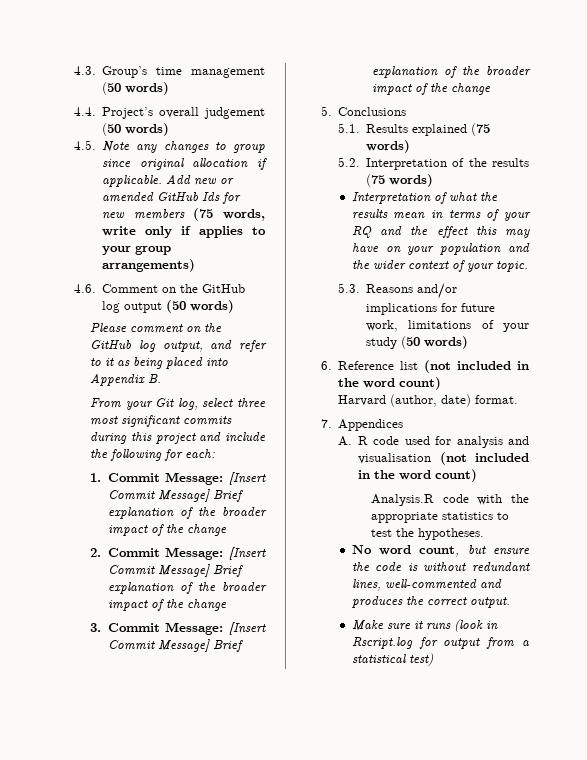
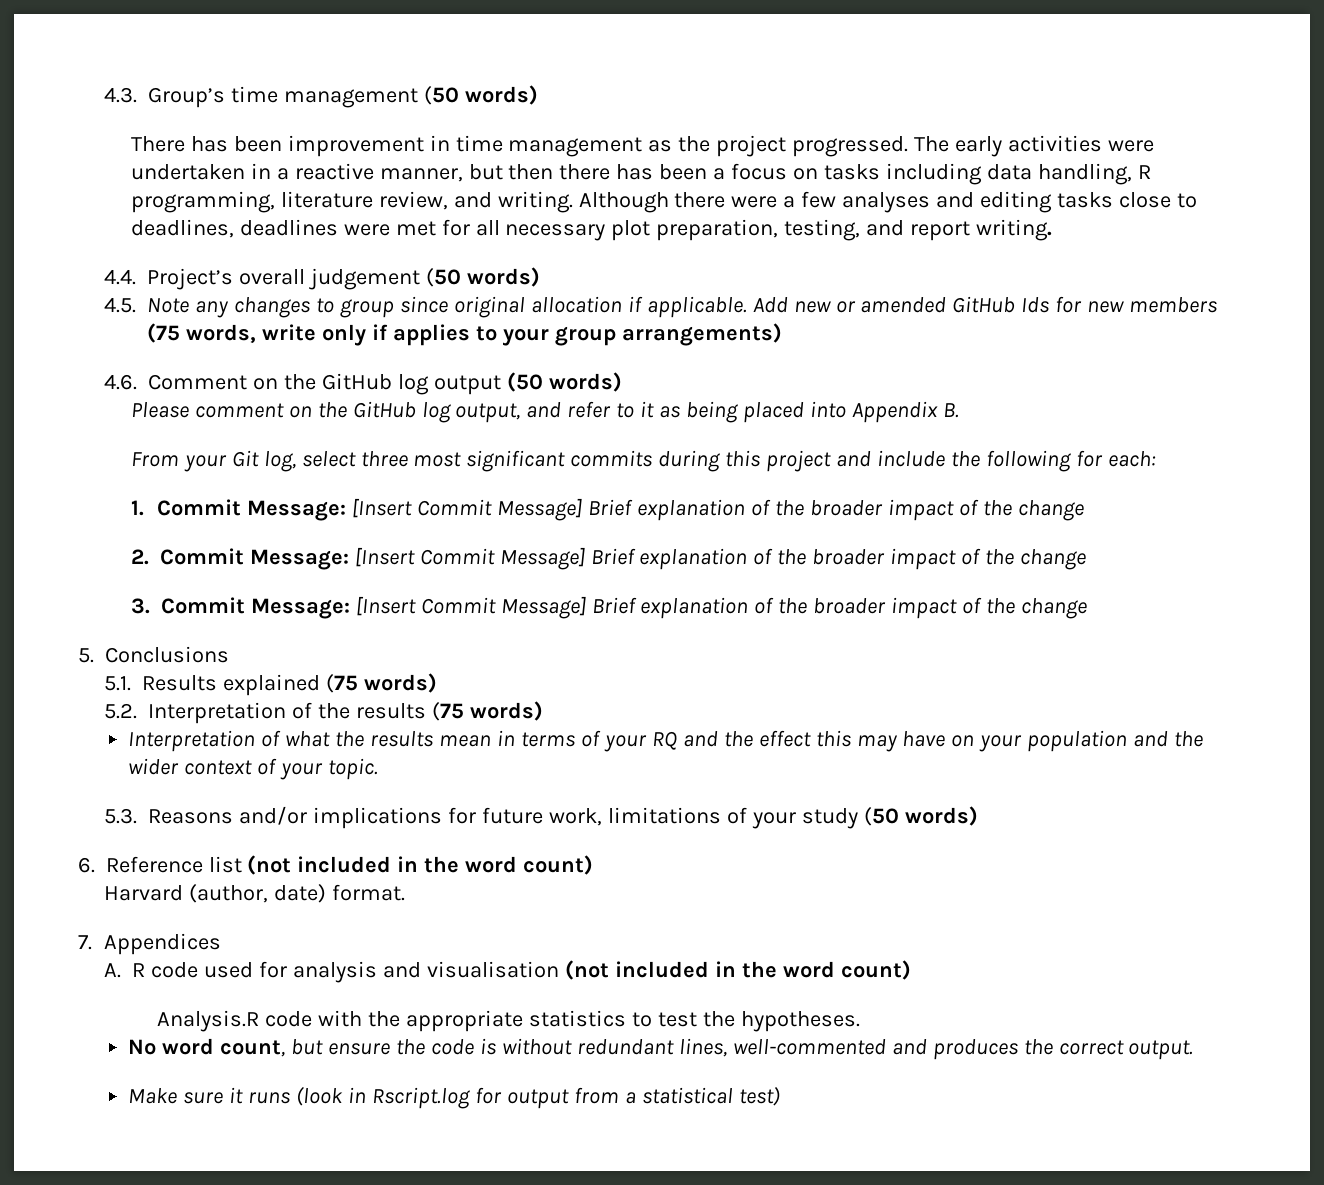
+ There has been improvement in time management as the project progressed. The early activities were undertaken in a reactive manner, but then there has been a focus on tasks including data handling, R programming, literature review, and writing. Although there were a few analyses and editing tasks close to deadlines, deadlines were met for all necessary plot preparation, testing, and report writing.

